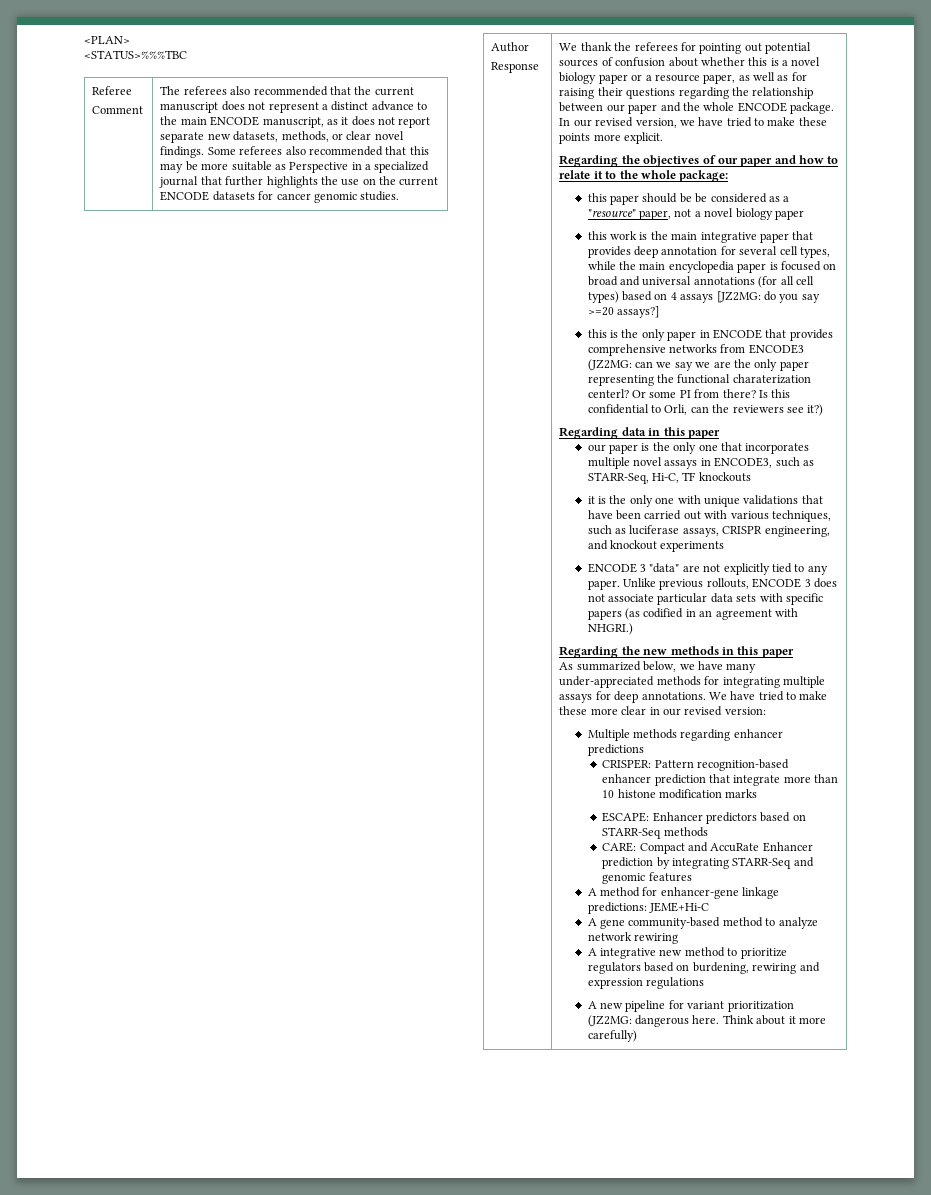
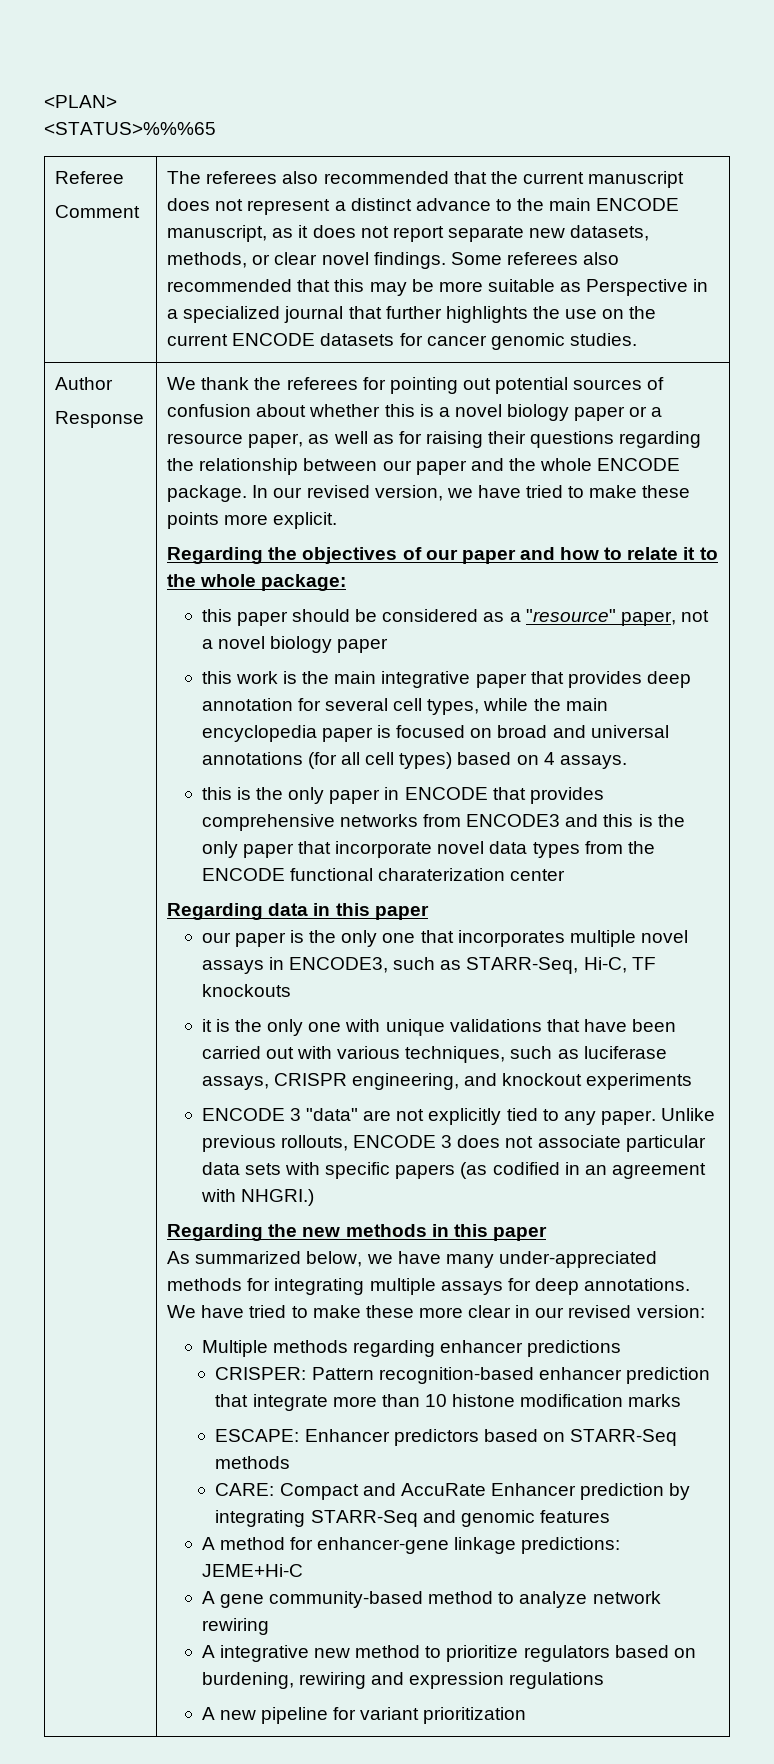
- <STATUS>%%%TBC
+ <STATUS>%%%65
- this paper should be be considered as a "resource" paper, not a novel biology paper
+ this paper should be considered as a "resource" paper, not a novel biology paper
- this work is the main integrative paper that provides deep annotation for several cell types, while the main encyclopedia paper is focused on broad and universal annotations (for all cell types) based on 4 assays [JZ2MG: do you say >=20 assays?]
+ this work is the main integrative paper that provides deep annotation for several cell types, while the main encyclopedia paper is focused on broad and universal annotations (for all cell types) based on 4 assays.
- this is the only paper in ENCODE that provides comprehensive networks from ENCODE3 (JZ2MG: can we say we are the only paper representing the functional charaterization centerl? Or some PI from there? Is this confidential to Orli, can the reviewers see it?)
+ this is the only paper in ENCODE that provides comprehensive networks from ENCODE3 and this is the only paper that incorporate novel data types from the ENCODE functional charaterization center
- A new pipeline for variant prioritization (JZ2MG: dangerous here. Think about it more carefully)
+ A new pipeline for variant prioritization

